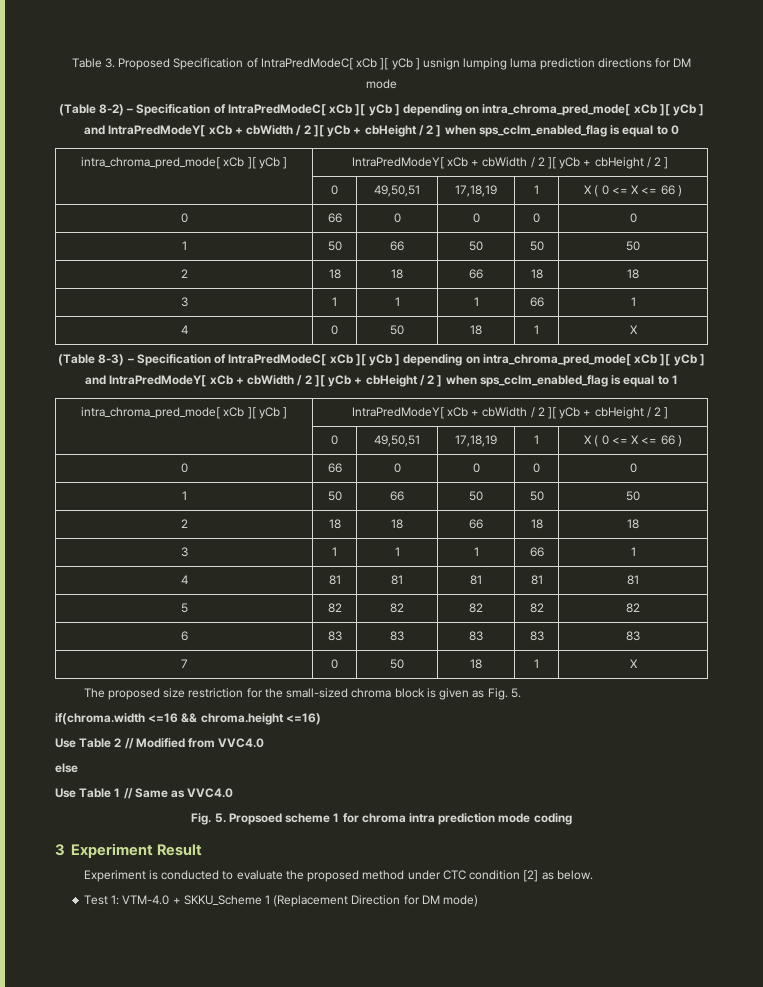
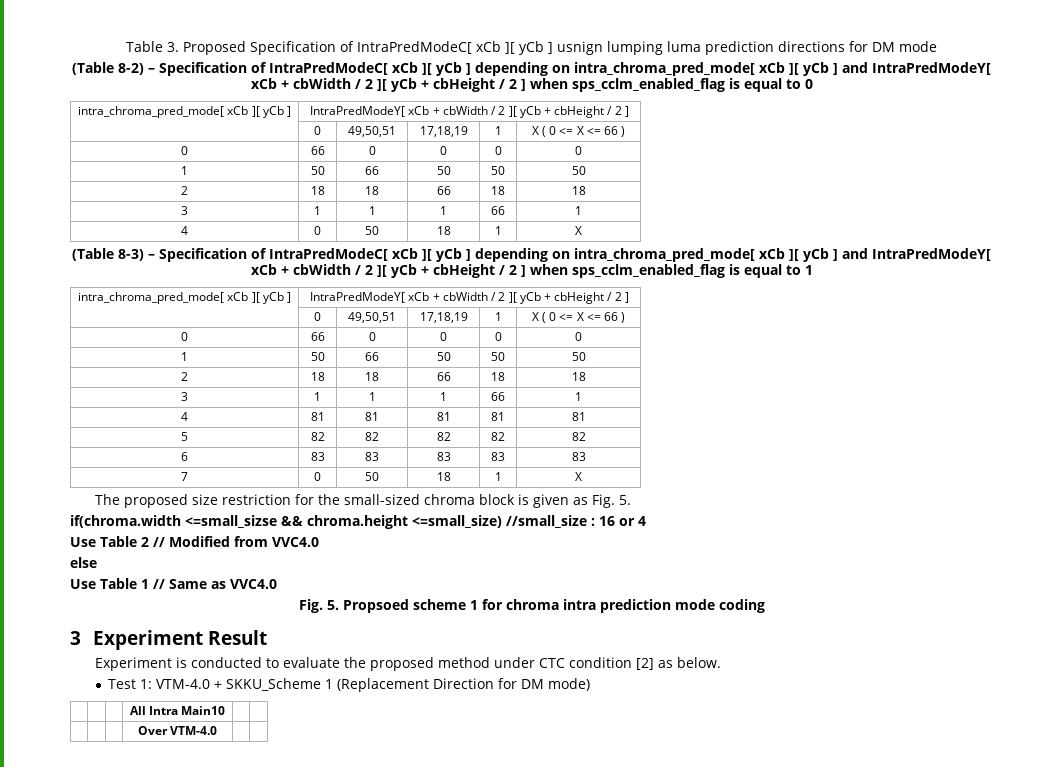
- if(chroma.width <=16 && chroma.height <=16)
+ if(chroma.width <=small_sizse && chroma.height <=small_size) //small_size : 16 or 4
+ | | | All Intra Main10 | |
+ | | | Over VTM-4.0 | |

